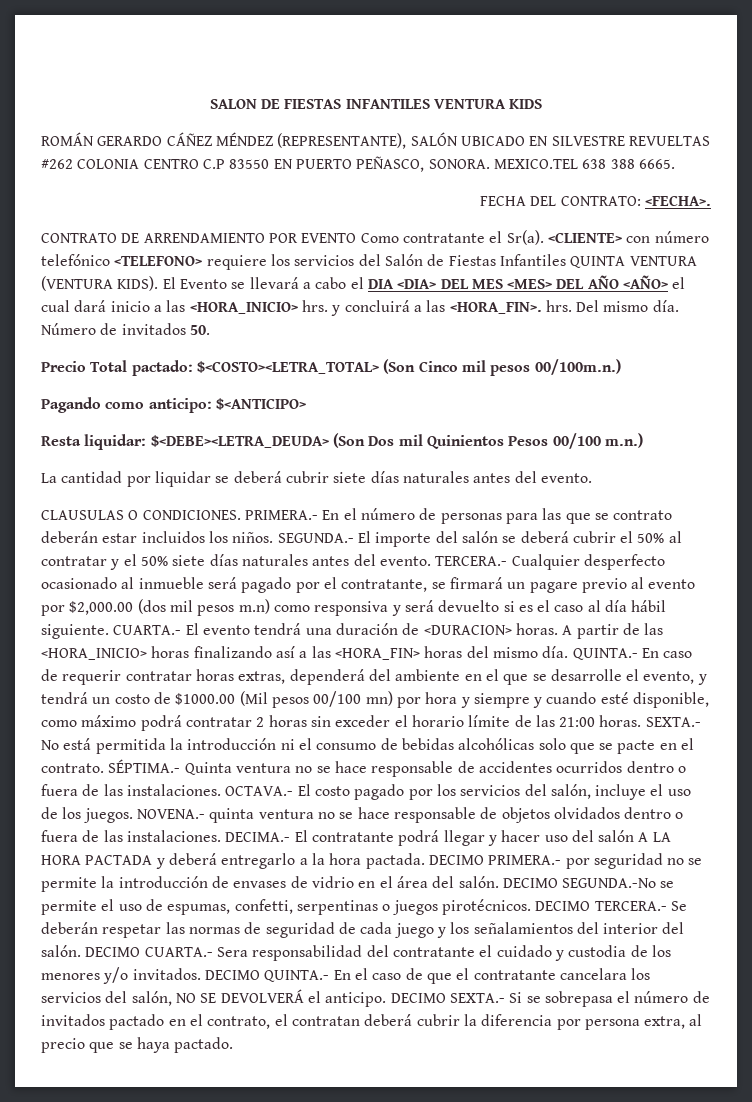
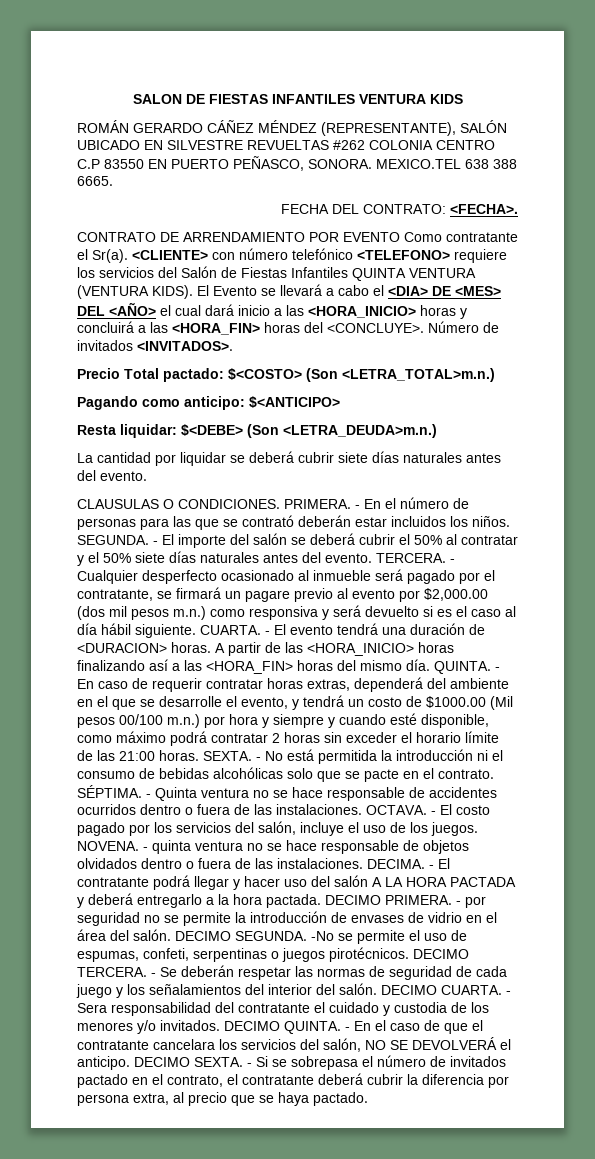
- El Evento se llevará a cabo el DIA <DIA> DEL MES <MES> DEL AÑO <AÑO> el cual dará inicio a las <HORA_INICIO> hrs. y concluirá a las <HORA_FIN>. hrs. Del mismo día.
+ El Evento se llevará a cabo el <DIA> DE <MES> DEL <AÑO> el cual dará inicio a las <HORA_INICIO> horas y concluirá a las <HORA_FIN> horas del <CONCLUYE>.
- Número de invitados 50.
+ Número de invitados <INVITADOS>.
- Precio Total pactado: $<COSTO><LETRA_TOTAL> (Son Cinco mil pesos 00/100m.n.)
+ Precio Total pactado: $<COSTO> (Son <LETRA_TOTAL>m.n.)
- Resta liquidar: $<DEBE><LETRA_DEUDA> (Son Dos mil Quinientos Pesos 00/100 m.n.)
+ Resta liquidar: $<DEBE> (Son <LETRA_DEUDA>m.n.)
- PRIMERA.- En el número de personas para las que se contrato deberán estar incluidos los niños.
+ PRIMERA. - En el número de personas para las que se contrató deberán estar incluidos los niños.
- SEGUNDA.- El importe del salón se deberá cubrir el 50% al contratar y el 50% siete días naturales antes del evento.
+ SEGUNDA. - El importe del salón se deberá cubrir el 50% al contratar y el 50% siete días naturales antes del evento.
- TERCERA.- Cualquier desperfecto ocasionado al inmueble será pagado por el contratante, se firmará un pagare previo al evento por $2,000.00 (dos mil pesos m.n) como responsiva y será devuelto si es el caso al día hábil siguiente.
+ TERCERA. - Cualquier desperfecto ocasionado al inmueble será pagado por el contratante, se firmará un pagare previo al evento por $2,000.00 (dos mil pesos m.n.) como responsiva y será devuelto si es el caso al día hábil siguiente.
- CUARTA.- El evento tendrá una duración de <DURACION> horas.
+ CUARTA. - El evento tendrá una duración de <DURACION> horas.
- QUINTA.- En caso de requerir contratar horas extras, dependerá del ambiente en el que se desarrolle el evento, y tendrá un costo de $1000.00 (Mil pesos 00/100 mn) por hora y siempre y cuando esté disponible, como máximo podrá contratar 2 horas sin exceder el horario límite de las 21:00 horas.
+ QUINTA. - En caso de requerir contratar horas extras, dependerá del ambiente en el que se desarrolle el evento, y tendrá un costo de $1000.00 (Mil pesos 00/100 m.n.) por hora y siempre y cuando esté disponible, como máximo podrá contratar 2 horas sin exceder el horario límite de las 21:00 horas.
- SEXTA.- No está permitida la introducción ni el consumo de bebidas alcohólicas solo que se pacte en el contrato.
+ SEXTA. - No está permitida la introducción ni el consumo de bebidas alcohólicas solo que se pacte en el contrato.
- SÉPTIMA.- Quinta ventura no se hace responsable de accidentes ocurridos dentro o fuera de las instalaciones.
+ SÉPTIMA. - Quinta ventura no se hace responsable de accidentes ocurridos dentro o fuera de las instalaciones.
- OCTAVA.- El costo pagado por los servicios del salón, incluye el uso de los juegos.
+ OCTAVA. - El costo pagado por los servicios del salón, incluye el uso de los juegos.
- NOVENA.- quinta ventura no se hace responsable de objetos olvidados dentro o fuera de las instalaciones.
+ NOVENA. - quinta ventura no se hace responsable de objetos olvidados dentro o fuera de las instalaciones.
- DECIMA.- El contratante podrá llegar y hacer uso del salón A LA HORA PACTADA y deberá entregarlo a la hora pactada.
+ DECIMA. - El contratante podrá llegar y hacer uso del salón A LA HORA PACTADA y deberá entregarlo a la hora pactada.
- DECIMO PRIMERA.- por seguridad no se permite la introducción de envases de vidrio en el área del salón.
+ DECIMO PRIMERA. - por seguridad no se permite la introducción de envases de vidrio en el área del salón.
- DECIMO SEGUNDA.-No se permite el uso de espumas, confetti, serpentinas o juegos pirotécnicos.
+ DECIMO SEGUNDA. -No se permite el uso de espumas, confeti, serpentinas o juegos pirotécnicos.
- DECIMO TERCERA.- Se deberán respetar las normas de seguridad de cada juego y los señalamientos del interior del salón.
+ DECIMO TERCERA. - Se deberán respetar las normas de seguridad de cada juego y los señalamientos del interior del salón.
- DECIMO CUARTA.- Sera responsabilidad del contratante el cuidado y custodia de los menores y/o invitados.
+ DECIMO CUARTA. - Sera responsabilidad del contratante el cuidado y custodia de los menores y/o invitados.
- DECIMO QUINTA.- En el caso de que el contratante cancelara los servicios del salón, NO SE DEVOLVERÁ el anticipo.
+ DECIMO QUINTA. - En el caso de que el contratante cancelara los servicios del salón, NO SE DEVOLVERÁ el anticipo.
- DECIMO SEXTA.- Si se sobrepasa el número de invitados pactado en el contrato, el contratan deberá cubrir la diferencia por persona extra, al precio que se haya pactado.
+ DECIMO SEXTA. - Si se sobrepasa el número de invitados pactado en el contrato, el contratante deberá cubrir la diferencia por persona extra, al precio que se haya pactado.

